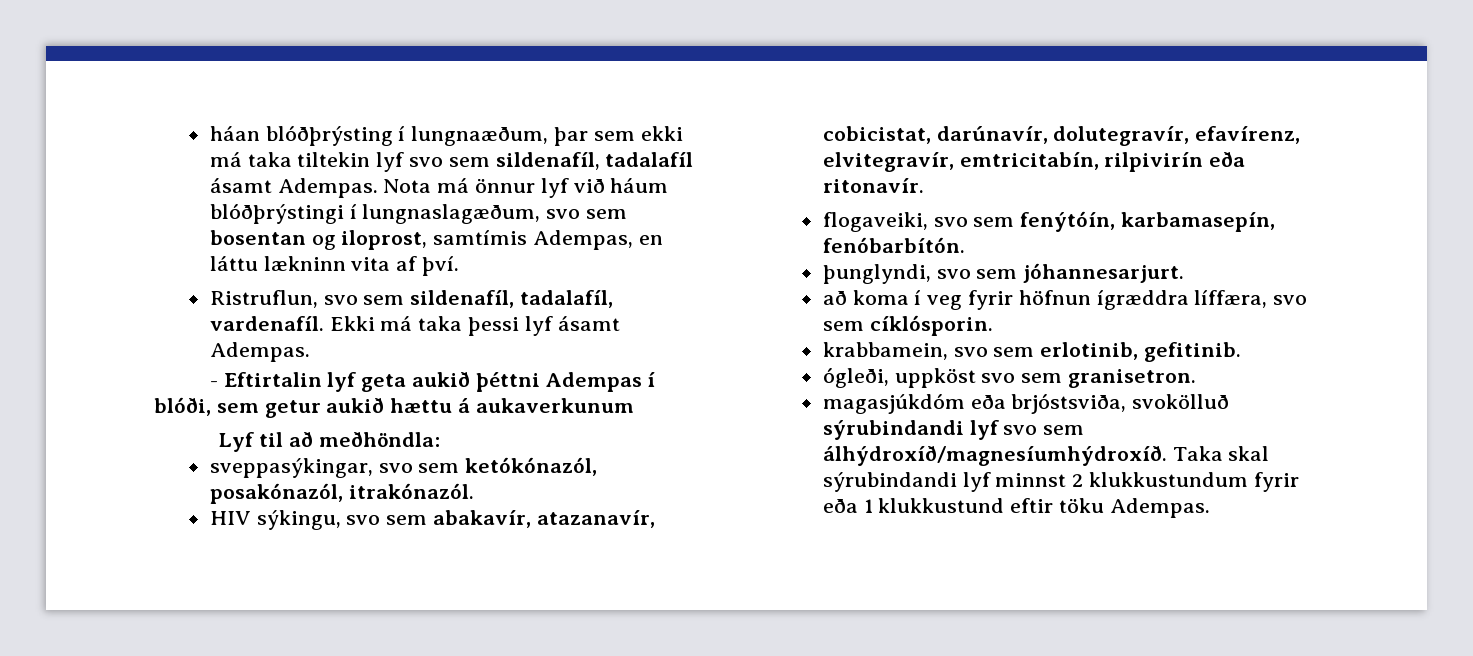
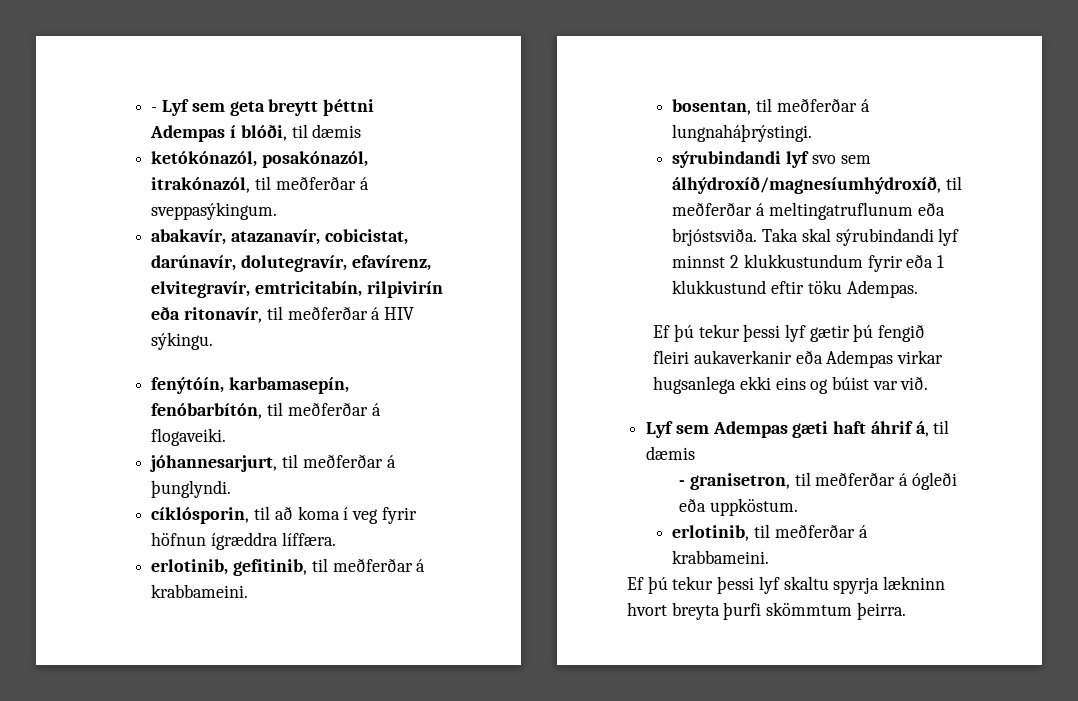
- háan blóðþrýsting í lungnaæðum, þar sem ekki má taka tiltekin lyf svo sem sildenafíl, tadalafíl ásamt Adempas. Nota má önnur lyf við háum blóðþrýstingi í lungnaslagæðum, svo sem bosentan og iloprost, samtímis Adempas, en láttu lækninn vita af því.
- Ristruflun, svo sem sildenafíl, tadalafíl, vardenafíl. Ekki má taka þessi lyf ásamt Adempas.
- - Eftirtalin lyf geta aukið þéttni Adempas í blóði, sem getur aukið hættu á aukaverkunum
- Lyf til að meðhöndla:
- sveppasýkingar, svo sem ketókónazól, posakónazól, itrakónazól.
- HIV sýkingu, svo sem abakavír, atazanavír, cobicistat, darúnavír, dolutegravír, efavírenz, elvitegravír, emtricitabín, rilpivirín eða ritonavír.
- flogaveiki, svo sem fenýtóín, karbamasepín, fenóbarbítón.
- þunglyndi, svo sem jóhannesarjurt.
- að koma í veg fyrir höfnun ígræddra líffæra, svo sem cíklósporin.
- krabbamein, svo sem erlotinib, gefitinib.
- ógleði, uppköst svo sem granisetron.
- magasjúkdóm eða brjóstsviða, svokölluð sýrubindandi lyf svo sem álhýdroxíð/magnesíumhýdroxíð.
+ - Lyf sem geta breytt þéttni Adempas í blóði, til dæmis
+ ketókónazól, posakónazól, itrakónazól, til meðferðar á sveppasýkingum.
+ abakavír, atazanavír, cobicistat, darúnavír, dolutegravír, efavírenz, elvitegravír, emtricitabín, rilpivirín eða ritonavír, til meðferðar á HIV sýkingu.
+ fenýtóín, karbamasepín, fenóbarbítón, til meðferðar á flogaveiki.
+ jóhannesarjurt, til meðferðar á þunglyndi.
+ cíklósporin, til að koma í veg fyrir höfnun ígræddra líffæra.
+ erlotinib, gefitinib, til meðferðar á krabbameini.
+ bosentan, til meðferðar á lungnaháþrýstingi.
+ sýrubindandi lyf svo sem álhýdroxíð/magnesíumhýdroxíð, til meðferðar á meltingatruflunum eða brjóstsviða.
+ Ef þú tekur þessi lyf gætir þú fengið fleiri aukaverkanir eða Adempas virkar hugsanlega ekki eins og búist var við.
+ Lyf sem Adempas gæti haft áhrif á, til dæmis
+ - granisetron, til meðferðar á ógleði eða uppköstum.
+ erlotinib, til meðferðar á krabbameini.
+ Ef þú tekur þessi lyf skaltu spyrja lækninn hvort breyta þurfi skömmtum þeirra.

